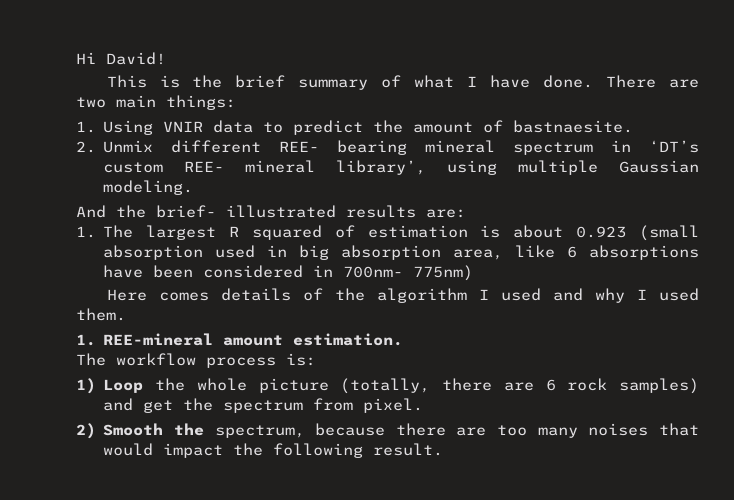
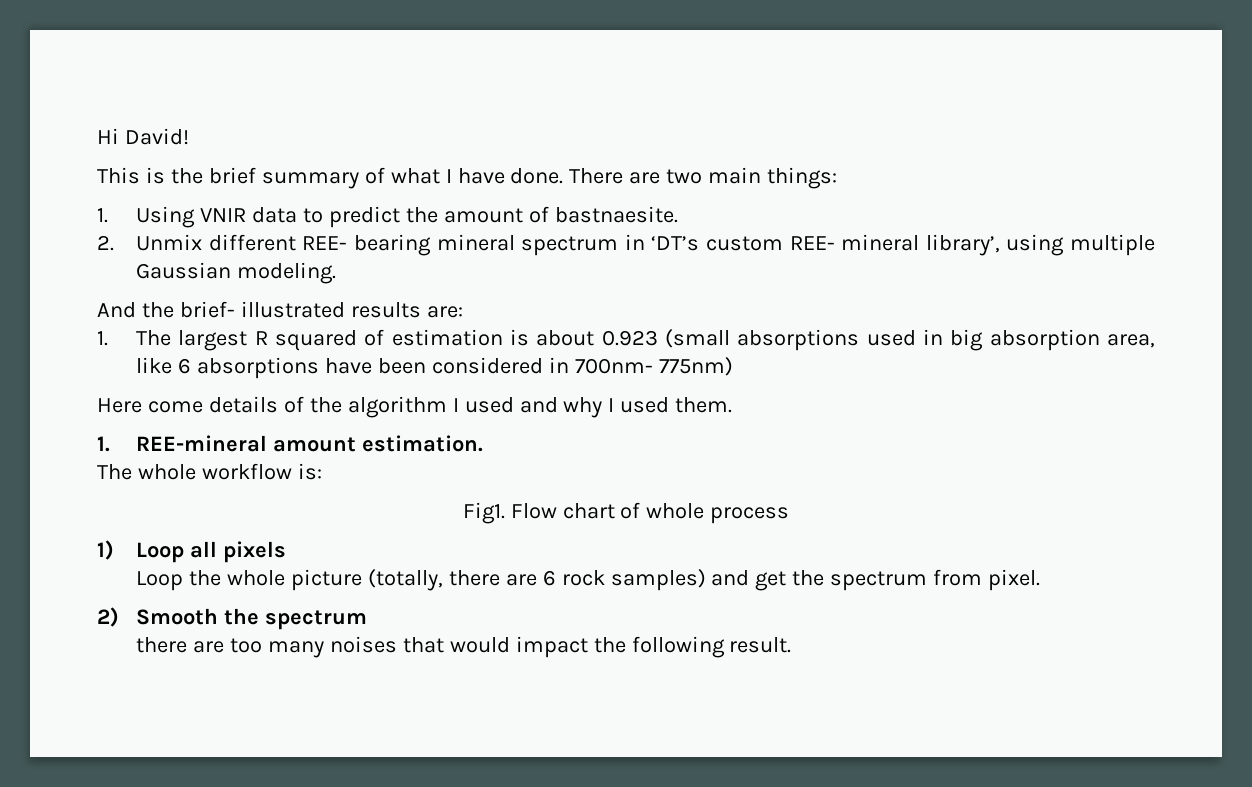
- 1. The largest R squared of estimation is about 0.923 (small absorption used in big absorption area, like 6 absorptions have been considered in 700nm- 775nm)
+ 1. The largest R squared of estimation is about 0.923 (small absorptions used in big absorption area, like 6 absorptions have been considered in 700nm- 775nm)
- Here comes details of the algorithm I used and why I used them.
+ Here come details of the algorithm I used and why I used them.
- The workflow process is:
+ The whole workflow is:
+ Fig1. Flow chart of whole process
- 1) Loop the whole picture (totally, there are 6 rock samples) and get the spectrum from pixel.
+ 1) Loop all pixels
+ Loop the whole picture (totally, there are 6 rock samples) and get the spectrum from pixel.
- 2) Smooth the spectrum, because there are too many noises that would impact the following result.
+ 2) Smooth the spectrum
+ there are too many noises that would impact the following result.

